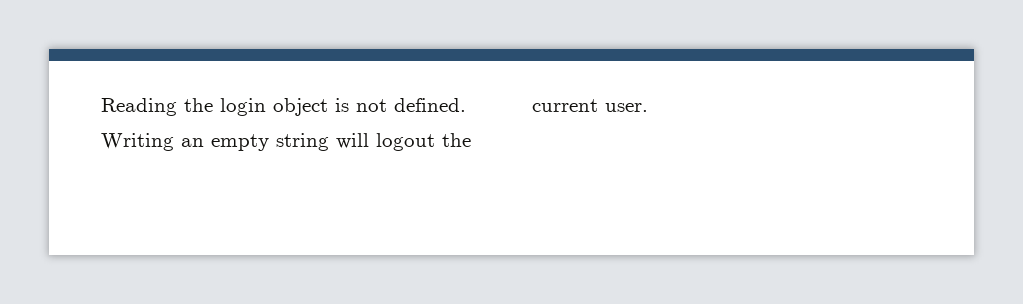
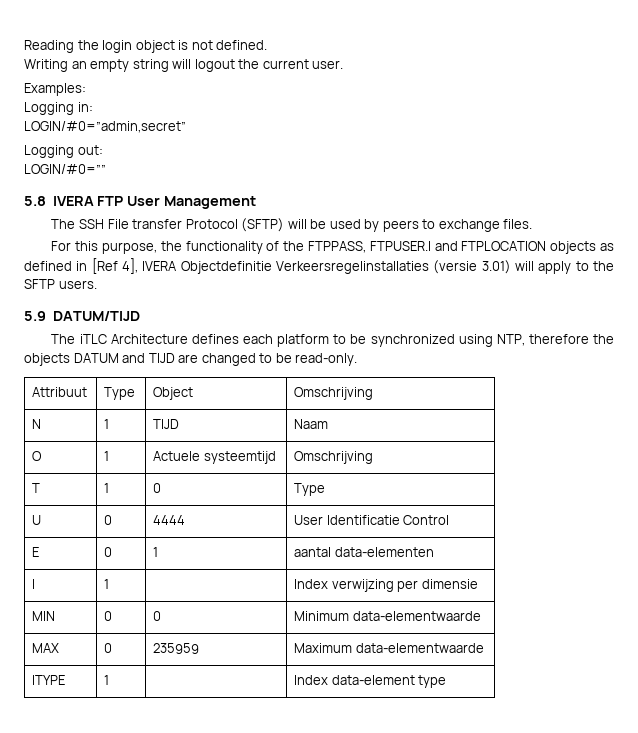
+ Examples:
+ Logging in:
+ LOGIN/#0=”admin,secret”
+ Logging out:
+ LOGIN/#0=””
+ 5.8 IVERA FTP User Management
+ The SSH File transfer Protocol (SFTP) will be used by peers to exchange files.
+ For this purpose, the functionality of the FTPPASS, FTPUSER.I and FTPLOCATION objects as defined in [Ref 4], IVERA Objectdefinitie Verkeersregelinstallaties (versie 3.01) will apply to the SFTP users.
+ 5.9 DATUM/TIJD
+ The iTLC Architecture defines each platform to be synchronized using NTP, therefore the objects DATUM and TIJD are changed to be read-only.
+ Attribuut | Type | Object | Omschrijving
+ N | 1 | TIJD | Naam
+ O | 1 | Actuele systeemtijd | Omschrijving
+ T | 1 | 0 | Type
+ U | 0 | 4444 | User Identificatie Control
+ E | 0 | 1 | aantal data-elementen
+ I | 1 | | Index verwijzing per dimensie
+ MIN | 0 | 0 | Minimum data-elementwaarde
+ MAX | 0 | 235959 | Maximum data-elementwaarde
+ ITYPE | 1 | | Index data-element type

